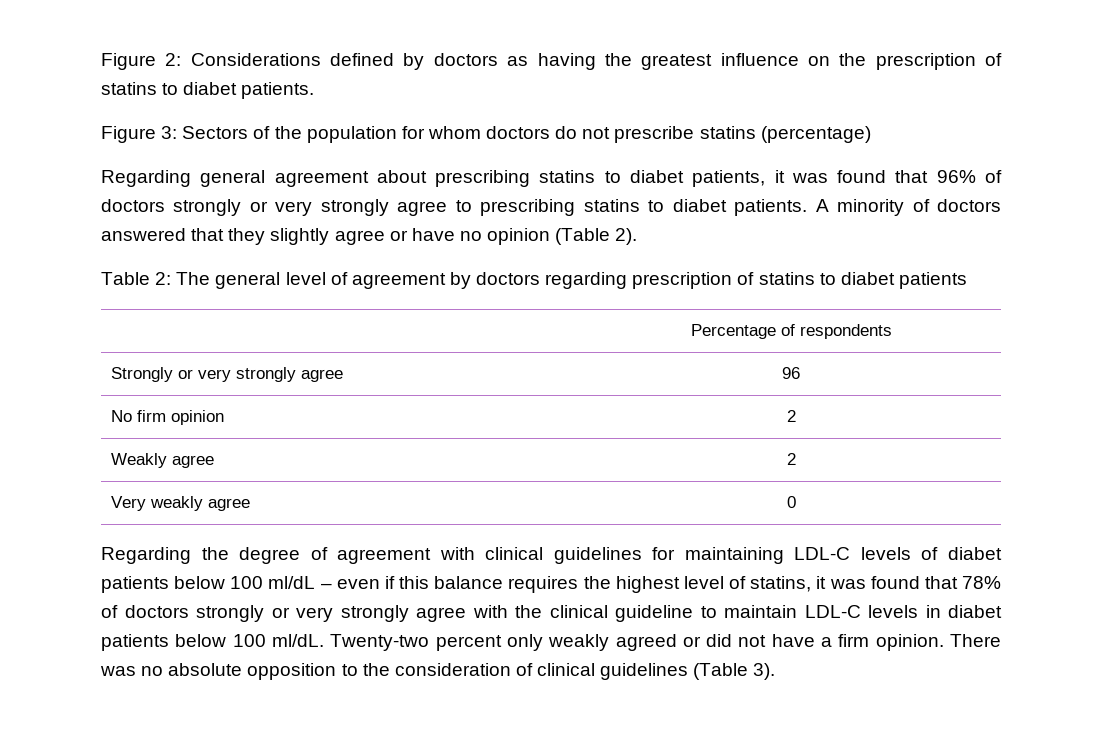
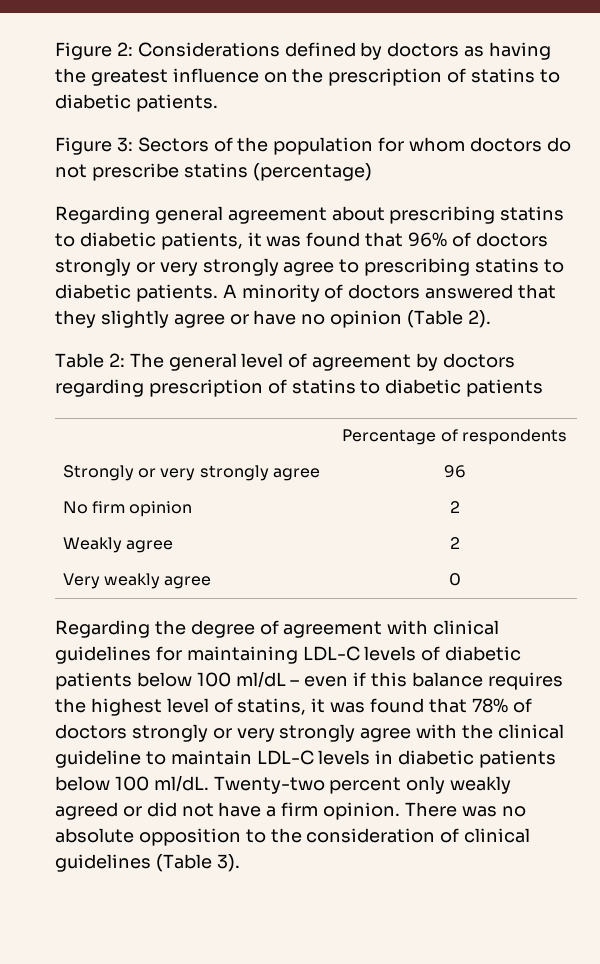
- Figure 2: Considerations defined by doctors as having the greatest influence on the prescription of statins to diabet patients.
+ Figure 2: Considerations defined by doctors as having the greatest influence on the prescription of statins to diabetic patients.
- Regarding general agreement about prescribing statins to diabet patients, it was found that 96% of doctors strongly or very strongly agree to prescribing statins to diabet patients.
+ Regarding general agreement about prescribing statins to diabetic patients, it was found that 96% of doctors strongly or very strongly agree to prescribing statins to diabetic patients.
- Table 2: The general level of agreement by doctors regarding prescription of statins to diabet patients
+ Table 2: The general level of agreement by doctors regarding prescription of statins to diabetic patients
- Regarding the degree of agreement with clinical guidelines for maintaining LDL-C levels of diabet patients below 100 ml/dL – even if this balance requires the highest level of statins, it was found that 78% of doctors strongly or very strongly agree with the clinical guideline to maintain LDL-C levels in diabet patients below 100 ml/dL.
+ Regarding the degree of agreement with clinical guidelines for maintaining LDL-C levels of diabetic patients below 100 ml/dL – even if this balance requires the highest level of statins, it was found that 78% of doctors strongly or very strongly agree with the clinical guideline to maintain LDL-C levels in diabetic patients below 100 ml/dL.

